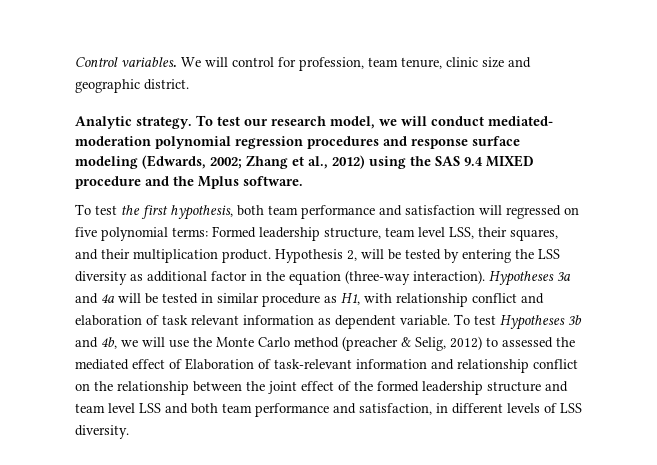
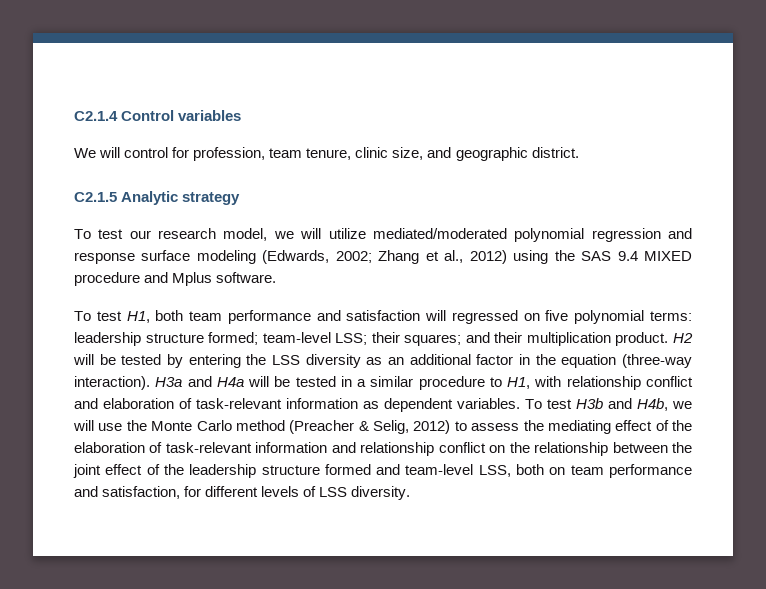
- Control variables. We will control for profession, team tenure, clinic size and geographic district.
+ C2.1.4 Control variables
+ We will control for profession, team tenure, clinic size, and geographic district.
- Analytic strategy. To test our research model, we will conduct mediated- moderation polynomial regression procedures and response surface modeling (Edwards, 2002; Zhang et al., 2012) using the SAS 9.4 MIXED procedure and the Mplus software.
+ C2.1.5 Analytic strategy
+ To test our research model, we will utilize mediated/moderated polynomial regression and response surface modeling (Edwards, 2002; Zhang et al., 2012) using the SAS 9.4 MIXED procedure and Mplus software.
- To test the first hypothesis, both team performance and satisfaction will regressed on five polynomial terms: Formed leadership structure, team level LSS, their squares, and their multiplication product.
+ To test H1, both team performance and satisfaction will regressed on five polynomial terms: leadership structure formed; team-level LSS; their squares; and their multiplication product.
- Hypothesis 2, will be tested by entering the LSS diversity as additional factor in the equation (three-way interaction).
+ H2 will be tested by entering the LSS diversity as an additional factor in the equation (three-way interaction).
- Hypotheses 3a and 4a will be tested in similar procedure as H1, with relationship conflict and elaboration of task relevant information as dependent variable. To test Hypotheses 3b and 4b, we will use the Monte Carlo method (preacher & Selig, 2012) to assessed the mediated effect of Elaboration of task-relevant information and relationship conflict on the relationship between the joint effect of the formed leadership structure and team level LSS and both team performance and satisfaction, in different levels of LSS diversity.
+ H3a and H4a will be tested in a similar procedure to H1, with relationship conflict and elaboration of task-relevant information as dependent variables. To test H3b and H4b, we will use the Monte Carlo method (Preacher & Selig, 2012) to assess the mediating effect of the elaboration of task-relevant information and relationship conflict on the relationship between the joint effect of the leadership structure formed and team-level LSS, both on team performance and satisfaction, for different levels of LSS diversity.

